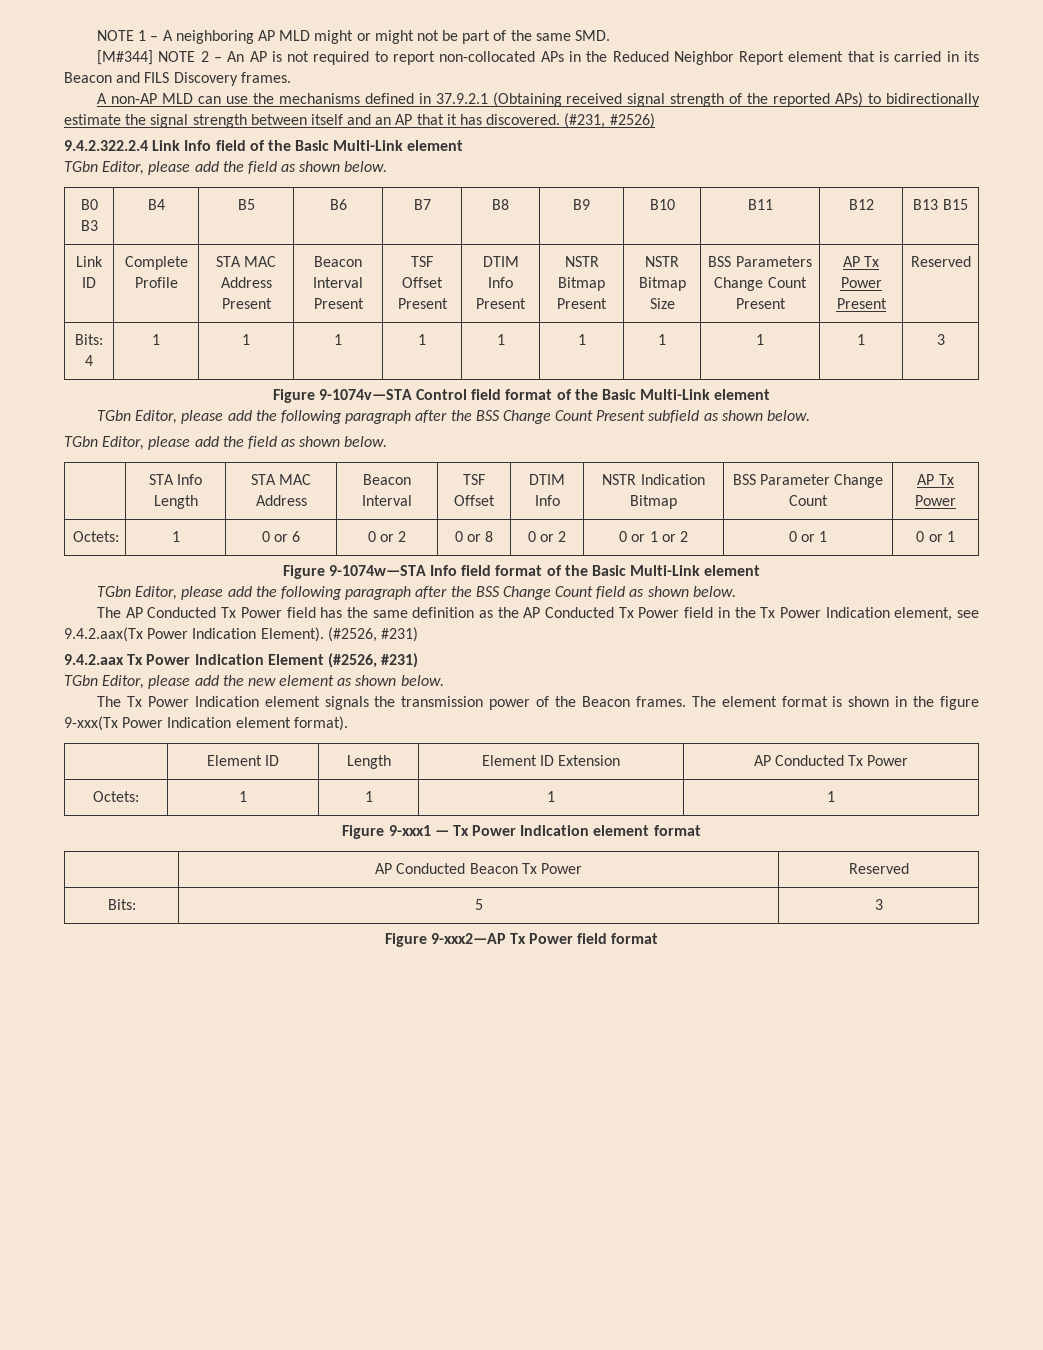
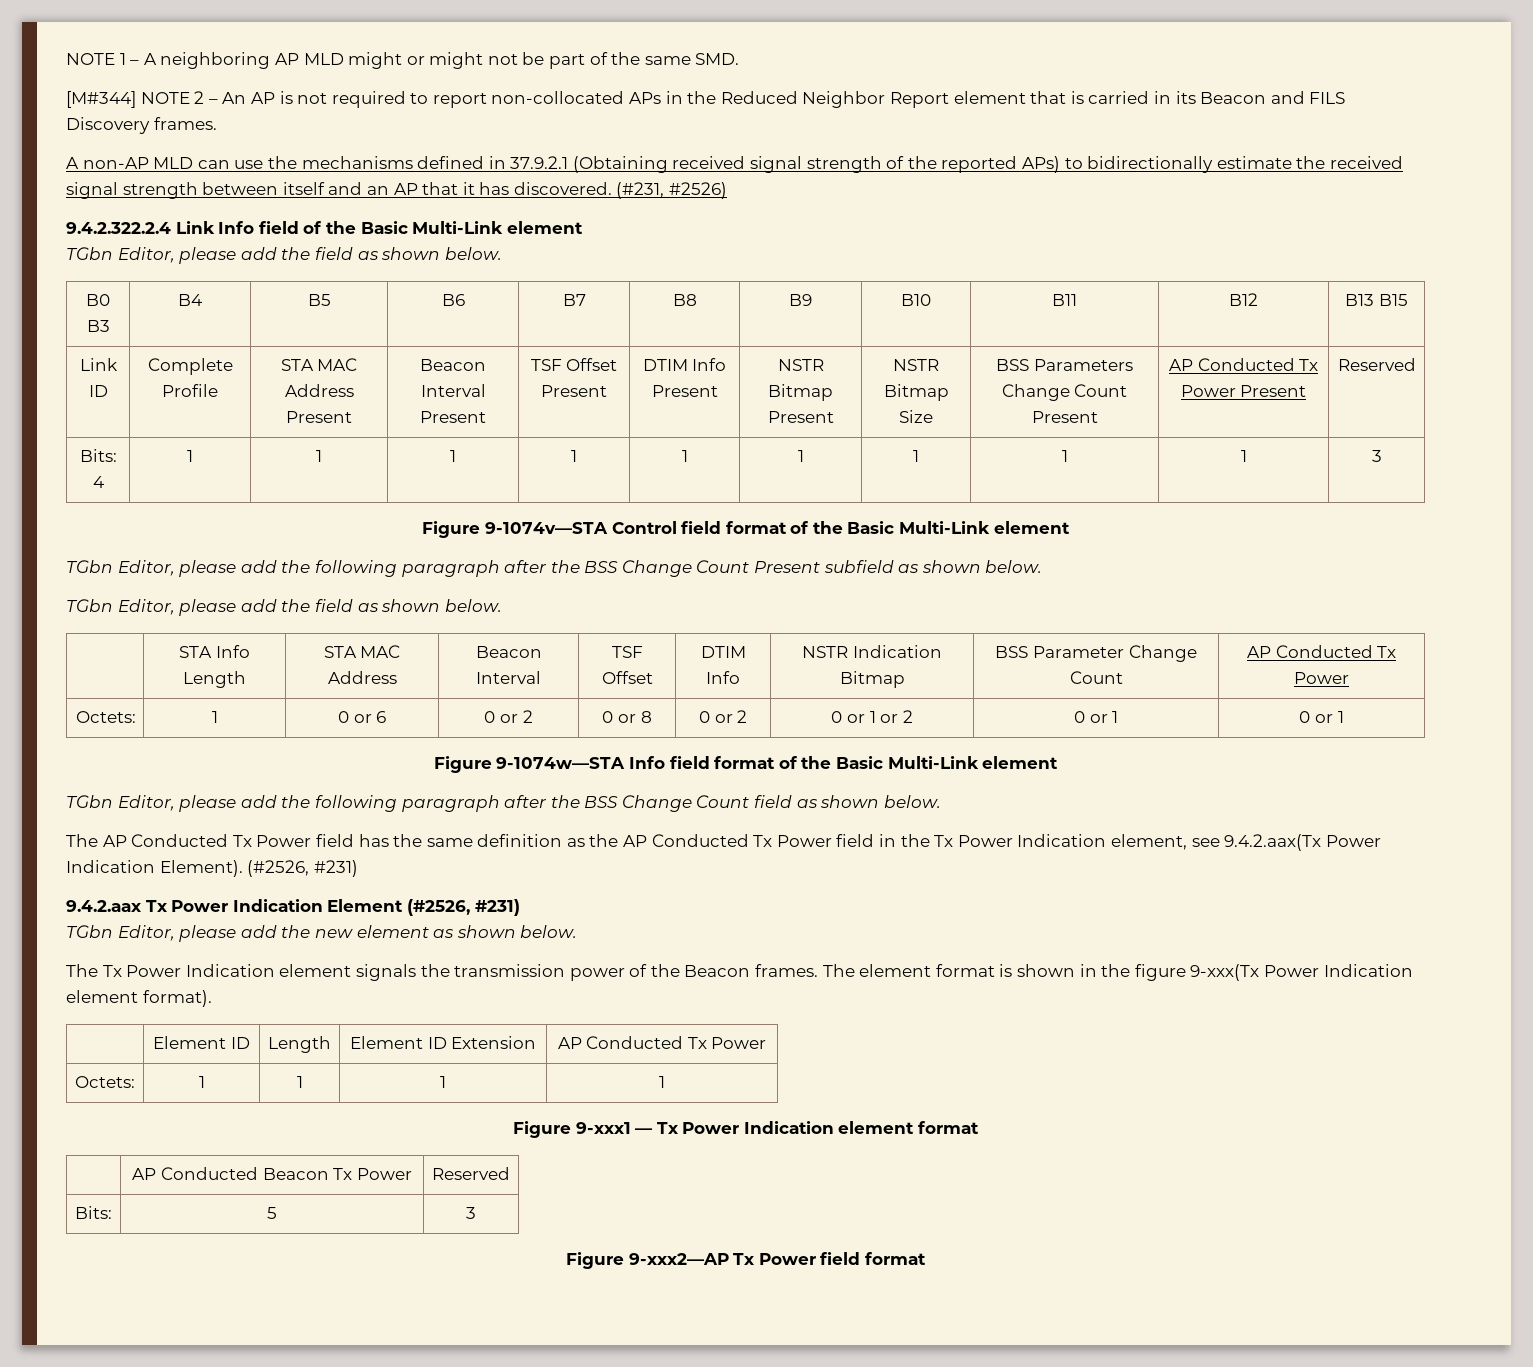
- A non-AP MLD can use the mechanisms defined in 37.9.2.1 (Obtaining received signal strength of the reported APs) to bidirectionally estimate the signal strength between itself and an AP that it has discovered.
+ A non-AP MLD can use the mechanisms defined in 37.9.2.1 (Obtaining received signal strength of the reported APs) to bidirectionally estimate the received signal strength between itself and an AP that it has discovered.
- Link ID | Complete Profile | STA MAC Address Present | Beacon Interval Present | TSF Offset Present | DTIM Info Present | NSTR Bitmap Present | NSTR Bitmap Size | BSS Parameters Change Count Present | AP Tx Power Present | Reserved
+ Link ID | Complete Profile | STA MAC Address Present | Beacon Interval Present | TSF Offset Present | DTIM Info Present | NSTR Bitmap Present | NSTR Bitmap Size | BSS Parameters Change Count Present | AP Conducted Tx Power Present | Reserved
- | STA Info Length | STA MAC Address | Beacon Interval | TSF Offset | DTIM Info | NSTR Indication Bitmap | BSS Parameter Change Count | AP Tx Power
+ | STA Info Length | STA MAC Address | Beacon Interval | TSF Offset | DTIM Info | NSTR Indication Bitmap | BSS Parameter Change Count | AP Conducted Tx Power

